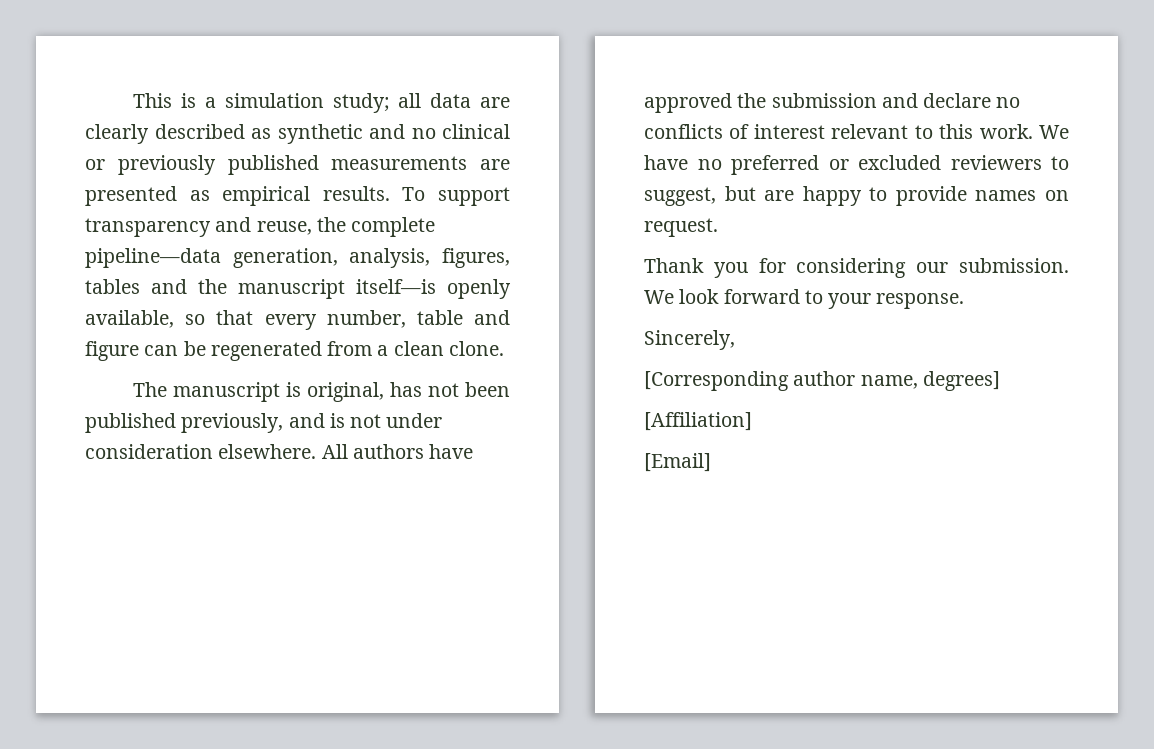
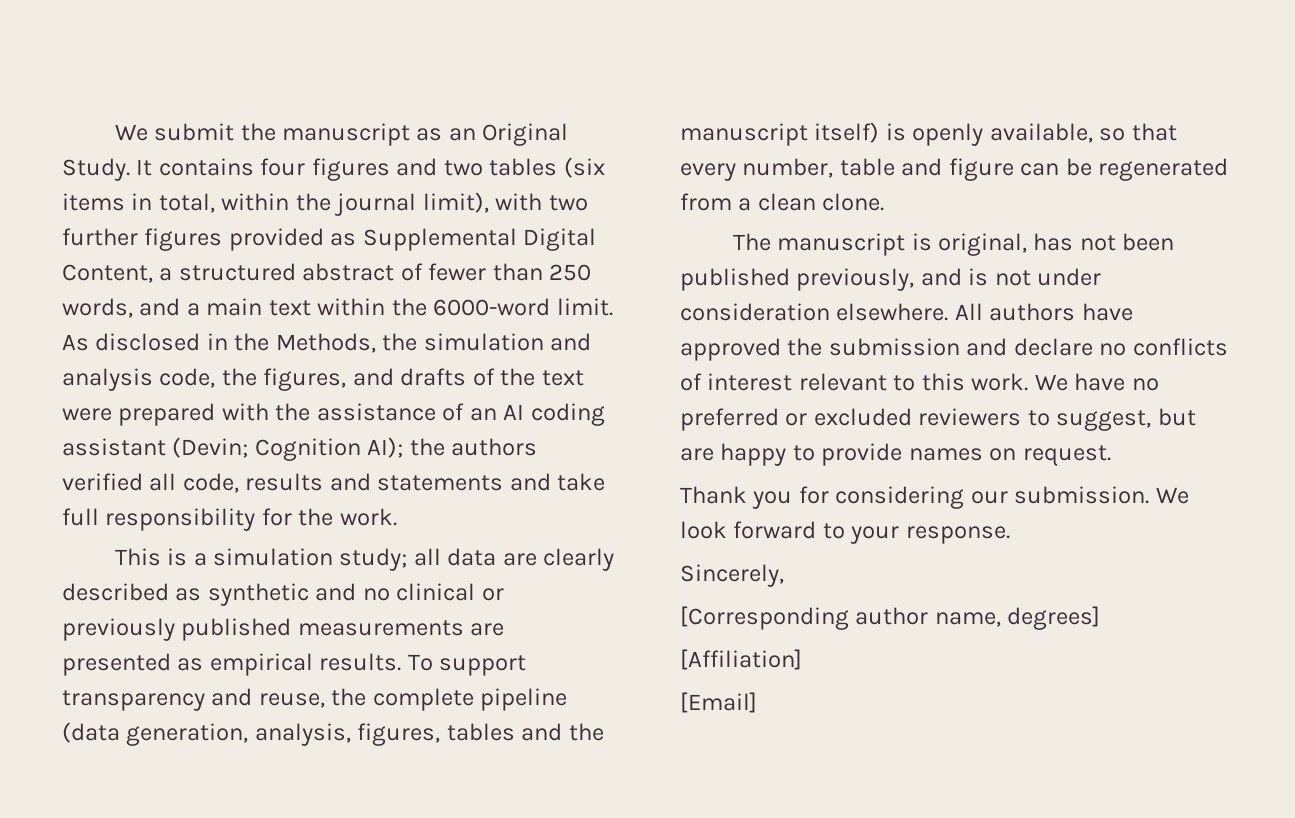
+ We submit the manuscript as an Original Study. It contains four figures and two tables (six items in total, within the journal limit), with two further figures provided as Supplemental Digital Content, a structured abstract of fewer than 250 words, and a main text within the 6000-word limit. As disclosed in the Methods, the simulation and analysis code, the figures, and drafts of the text were prepared with the assistance of an AI coding assistant (Devin; Cognition AI); the authors verified all code, results and statements and take full responsibility for the work.
- To support transparency and reuse, the complete pipeline—data generation, analysis, figures, tables and the manuscript itself—is openly available, so that every number, table and figure can be regenerated from a clean clone.
+ To support transparency and reuse, the complete pipeline (data generation, analysis, figures, tables and the manuscript itself) is openly available, so that every number, table and figure can be regenerated from a clean clone.

